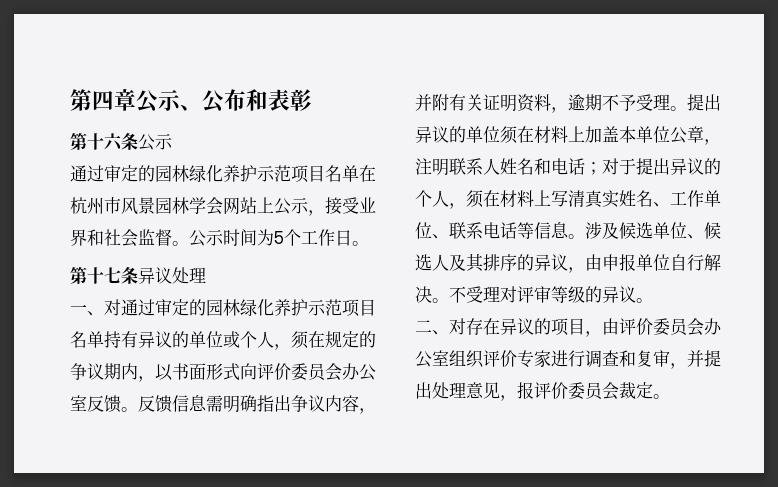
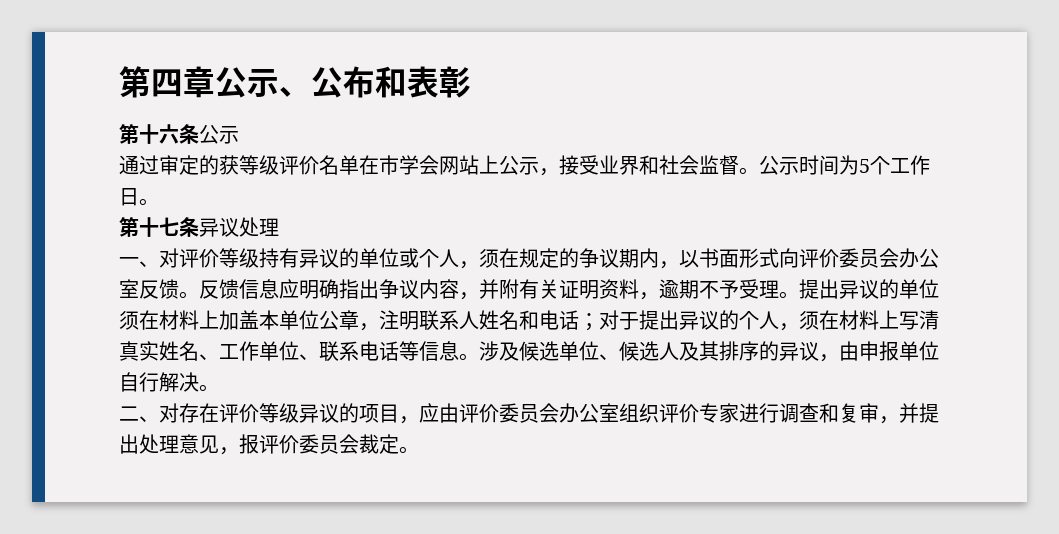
- 通过审定的园林绿化养护示范项目名单在杭州市风景园林学会网站上公示，接受业界和社会监督。
+ 通过审定的获等级评价名单在市学会网站上公示，接受业界和社会监督。
- 一、对通过审定的园林绿化养护示范项目名单持有异议的单位或个人，须在规定的争议期内，以书面形式向评价委员会办公室反馈。
+ 一、对评价等级持有异议的单位或个人，须在规定的争议期内，以书面形式向评价委员会办公室反馈。
- 反馈信息需明确指出争议内容，并附有关证明资料，逾期不予受理。
+ 反馈信息应明确指出争议内容，并附有关证明资料，逾期不予受理。
- 不受理对评审等级的异议。
- 二、对存在异议的项目，由评价委员会办公室组织评价专家进行调查和复审，并提出处理意见，报评价委员会裁定。
+ 二、对存在评价等级异议的项目，应由评价委员会办公室组织评价专家进行调查和复审，并提出处理意见，报评价委员会裁定。

